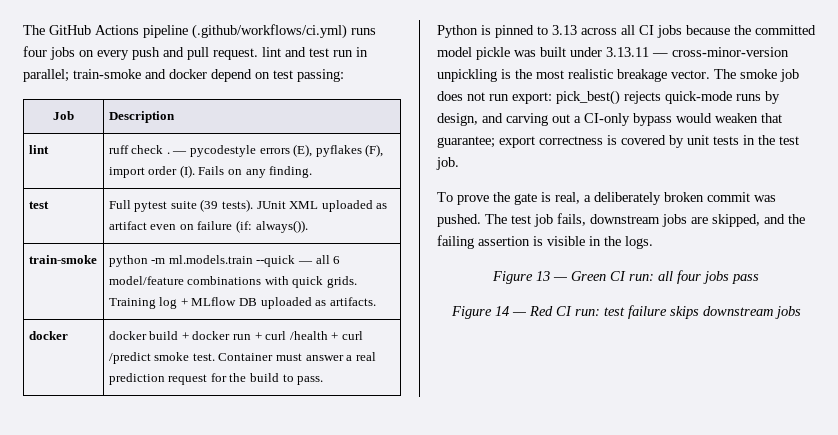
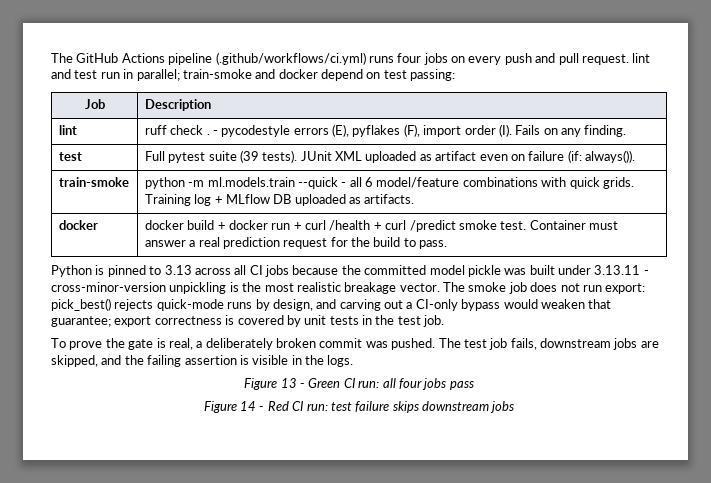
- lint | ruff check . — pycodestyle errors (E), pyflakes (F), import order (I). Fails on any finding.
+ lint | ruff check . - pycodestyle errors (E), pyflakes (F), import order (I). Fails on any finding.
- train-smoke | python -m ml.models.train --quick — all 6 model/feature combinations with quick grids. Training log + MLflow DB uploaded as artifacts.
+ train-smoke | python -m ml.models.train --quick - all 6 model/feature combinations with quick grids. Training log + MLflow DB uploaded as artifacts.
- Python is pinned to 3.13 across all CI jobs because the committed model pickle was built under 3.13.11 — cross-minor-version unpickling is the most realistic breakage vector.
+ Python is pinned to 3.13 across all CI jobs because the committed model pickle was built under 3.13.11 - cross-minor-version unpickling is the most realistic breakage vector.
- Figure 13 — Green CI run: all four jobs pass
+ Figure 13 - Green CI run: all four jobs pass
- Figure 14 — Red CI run: test failure skips downstream jobs
+ Figure 14 - Red CI run: test failure skips downstream jobs

